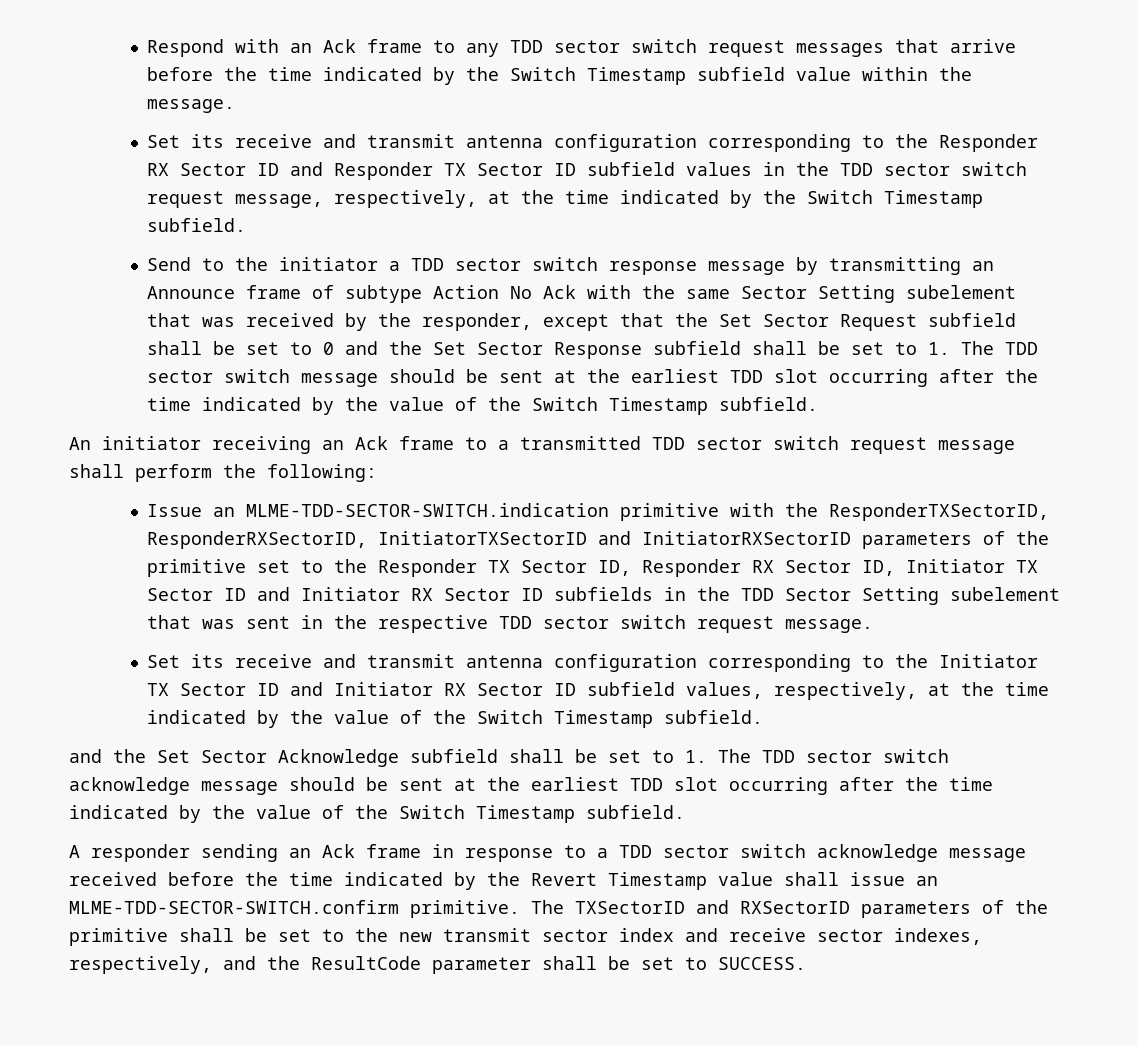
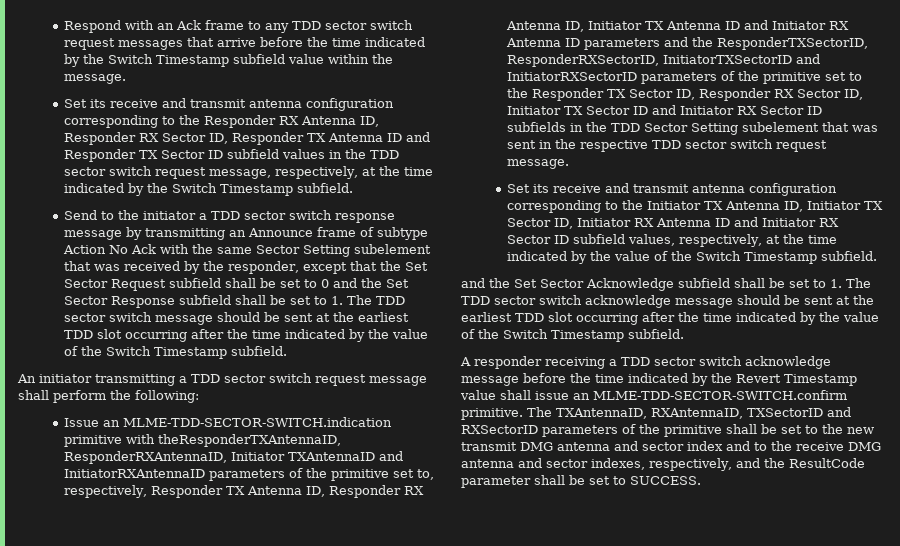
- Set its receive and transmit antenna configuration corresponding to the Responder RX Sector ID and Responder TX Sector ID subfield values in the TDD sector switch request message, respectively, at the time indicated by the Switch Timestamp subfield.
+ Set its receive and transmit antenna configuration corresponding to the Responder RX Antenna ID, Responder RX Sector ID, Responder TX Antenna ID and Responder TX Sector ID subfield values in the TDD sector switch request message, respectively, at the time indicated by the Switch Timestamp subfield.
- An initiator receiving an Ack frame to a transmitted TDD sector switch request message shall perform the following:
+ An initiator transmitting a TDD sector switch request message shall perform the following:
- Issue an MLME-TDD-SECTOR-SWITCH.indication primitive with the ResponderTXSectorID, ResponderRXSectorID, InitiatorTXSectorID and InitiatorRXSectorID parameters of the primitive set to the Responder TX Sector ID, Responder RX Sector ID, Initiator TX Sector ID and Initiator RX Sector ID subfields in the TDD Sector Setting subelement that was sent in the respective TDD sector switch request message.
+ Issue an MLME-TDD-SECTOR-SWITCH.indication primitive with theResponderTXAntennaID, ResponderRXAntennaID, Initiator TXAntennaID and InitiatorRXAntennaID parameters of the primitive set to, respectively, Responder TX Antenna ID, Responder RX Antenna ID, Initiator TX Antenna ID and Initiator RX Antenna ID parameters and the ResponderTXSectorID, ResponderRXSectorID, InitiatorTXSectorID and InitiatorRXSectorID parameters of the primitive set to the Responder TX Sector ID, Responder RX Sector ID, Initiator TX Sector ID and Initiator RX Sector ID subfields in the TDD Sector Setting subelement that was sent in the respective TDD sector switch request message.
- Set its receive and transmit antenna configuration corresponding to the Initiator TX Sector ID and Initiator RX Sector ID subfield values, respectively, at the time indicated by the value of the Switch Timestamp subfield.
+ Set its receive and transmit antenna configuration corresponding to the Initiator TX Antenna ID, Initiator TX Sector ID, Initiator RX Antenna ID and Initiator RX Sector ID subfield values, respectively, at the time indicated by the value of the Switch Timestamp subfield.
- A responder sending an Ack frame in response to a TDD sector switch acknowledge message received before the time indicated by the Revert Timestamp value shall issue an MLME-TDD-SECTOR-SWITCH.confirm primitive.
+ A responder receiving a TDD sector switch acknowledge message before the time indicated by the Revert Timestamp value shall issue an MLME-TDD-SECTOR-SWITCH.confirm primitive.
- The TXSectorID and RXSectorID parameters of the primitive shall be set to the new transmit sector index and receive sector indexes, respectively, and the ResultCode parameter shall be set to SUCCESS.
+ The TXAntennaID, RXAntennaID, TXSectorID and RXSectorID parameters of the primitive shall be set to the new transmit DMG antenna and sector index and to the receive DMG antenna and sector indexes, respectively, and the ResultCode parameter shall be set to SUCCESS.

